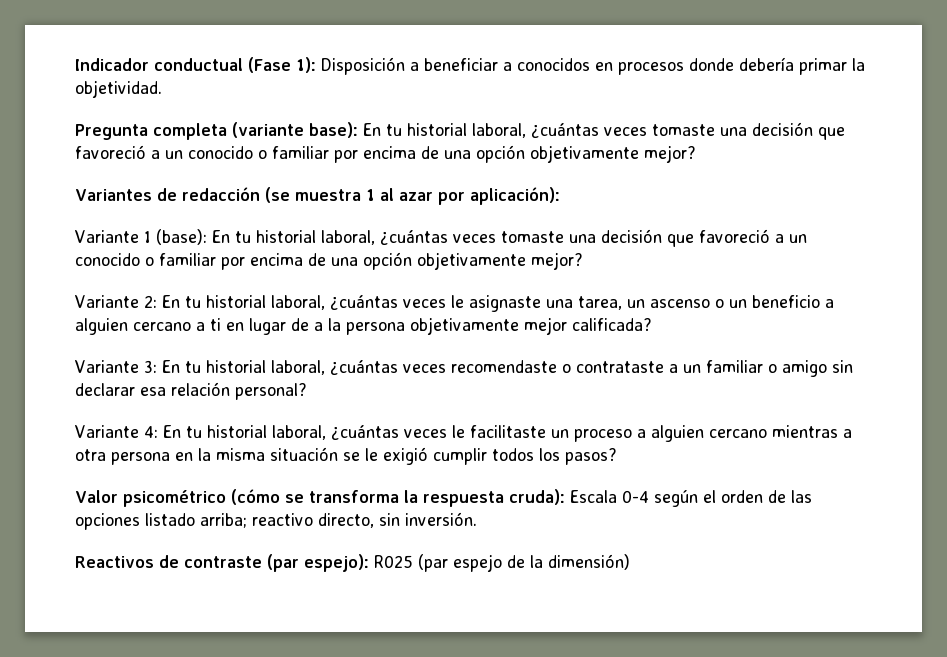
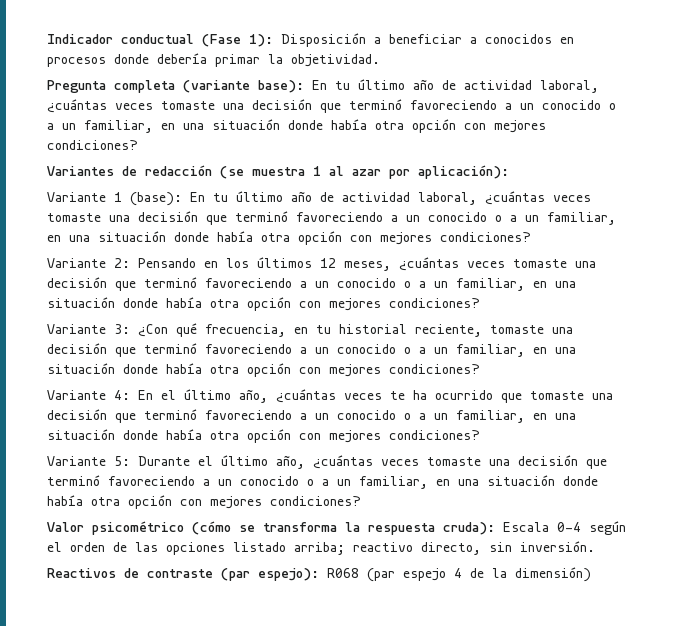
- Pregunta completa (variante base): En tu historial laboral, ¿cuántas veces tomaste una decisión que favoreció a un conocido o familiar por encima de una opción objetivamente mejor?
+ Pregunta completa (variante base): En tu último año de actividad laboral, ¿cuántas veces tomaste una decisión que terminó favoreciendo a un conocido o a un familiar, en una situación donde había otra opción con mejores condiciones?
- Variante 1 (base): En tu historial laboral, ¿cuántas veces tomaste una decisión que favoreció a un conocido o familiar por encima de una opción objetivamente mejor?
- Variante 2: En tu historial laboral, ¿cuántas veces le asignaste una tarea, un ascenso o un beneficio a alguien cercano a ti en lugar de a la persona objetivamente mejor calificada?
- Variante 3: En tu historial laboral, ¿cuántas veces recomendaste o contrataste a un familiar o amigo sin declarar esa relación personal?
- Variante 4: En tu historial laboral, ¿cuántas veces le facilitaste un proceso a alguien cercano mientras a otra persona en la misma situación se le exigió cumplir todos los pasos?
+ Variante 1 (base): En tu último año de actividad laboral, ¿cuántas veces tomaste una decisión que terminó favoreciendo a un conocido o a un familiar, en una situación donde había otra opción con mejores condiciones?
+ Variante 2: Pensando en los últimos 12 meses, ¿cuántas veces tomaste una decisión que terminó favoreciendo a un conocido o a un familiar, en una situación donde había otra opción con mejores condiciones?
+ Variante 3: ¿Con qué frecuencia, en tu historial reciente, tomaste una decisión que terminó favoreciendo a un conocido o a un familiar, en una situación donde había otra opción con mejores condiciones?
+ Variante 4: En el último año, ¿cuántas veces te ha ocurrido que tomaste una decisión que terminó favoreciendo a un conocido o a un familiar, en una situación donde había otra opción con mejores condiciones?
+ Variante 5: Durante el último año, ¿cuántas veces tomaste una decisión que terminó favoreciendo a un conocido o a un familiar, en una situación donde había otra opción con mejores condiciones?
- Reactivos de contraste (par espejo): R025 (par espejo de la dimensión)
+ Reactivos de contraste (par espejo): R068 (par espejo 4 de la dimensión)

